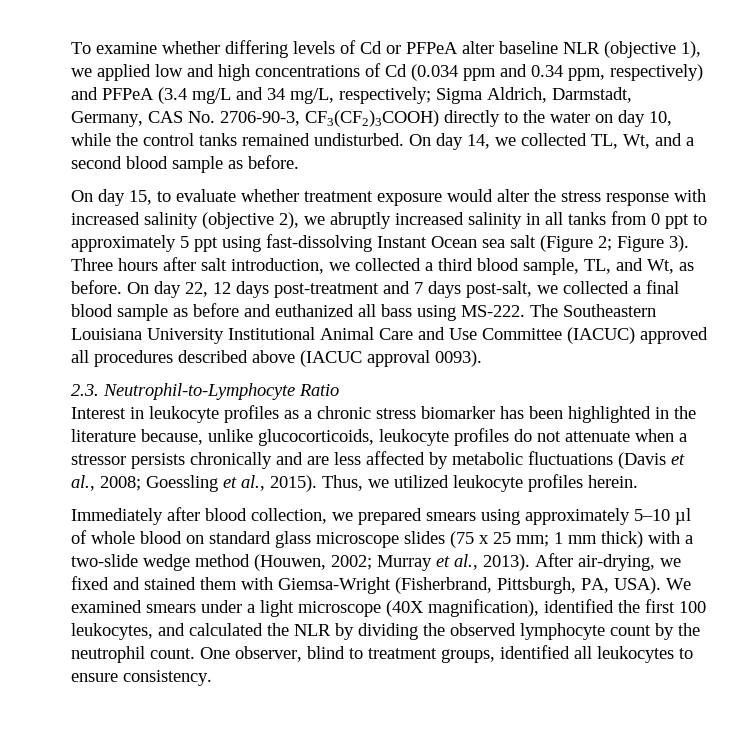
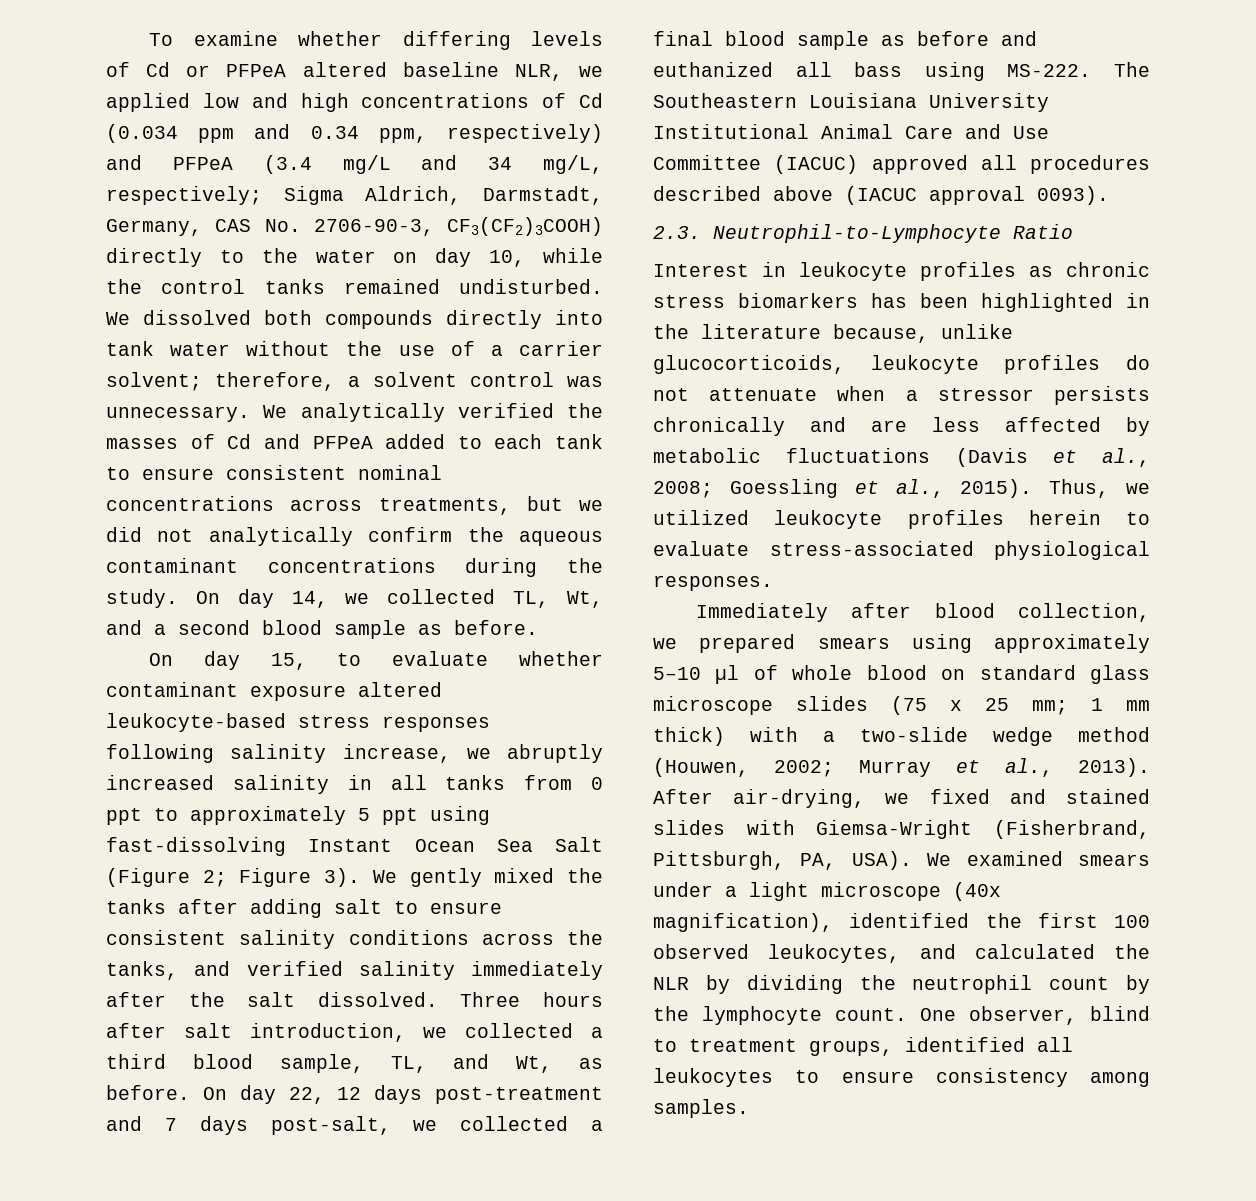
- To examine whether differing levels of Cd or PFPeA alter baseline NLR (objective 1), we applied low and high concentrations of Cd (0.034 ppm and 0.34 ppm, respectively) and PFPeA (3.4 mg/L and 34 mg/L, respectively; Sigma Aldrich, Darmstadt, Germany, CAS No. 2706-90-3, CF3(CF2)3COOH) directly to the water on day 10, while the control tanks remained undisturbed.
+ To examine whether differing levels of Cd or PFPeA altered baseline NLR, we applied low and high concentrations of Cd (0.034 ppm and 0.34 ppm, respectively) and PFPeA (3.4 mg/L and 34 mg/L, respectively; Sigma Aldrich, Darmstadt, Germany, CAS No. 2706-90-3, CF3(CF2)3COOH) directly to the water on day 10, while the control tanks remained undisturbed.
+ We dissolved both compounds directly into tank water without the use of a carrier solvent; therefore, a solvent control was unnecessary. We analytically verified the masses of Cd and PFPeA added to each tank to ensure consistent nominal concentrations across treatments, but we did not analytically confirm the aqueous contaminant concentrations during the study.
- On day 15, to evaluate whether treatment exposure would alter the stress response with increased salinity (objective 2), we abruptly increased salinity in all tanks from 0 ppt to approximately 5 ppt using fast-dissolving Instant Ocean sea salt (Figure 2; Figure 3).
+ On day 15, to evaluate whether contaminant exposure altered leukocyte-based stress responses following salinity increase, we abruptly increased salinity in all tanks from 0 ppt to approximately 5 ppt using fast-dissolving Instant Ocean Sea Salt (Figure 2; Figure 3).
+ We gently mixed the tanks after adding salt to ensure consistent salinity conditions across the tanks, and verified salinity immediately after the salt dissolved.
- Interest in leukocyte profiles as a chronic stress biomarker has been highlighted in the literature because, unlike glucocorticoids, leukocyte profiles do not attenuate when a stressor persists chronically and are less affected by metabolic fluctuations (Davis et al., 2008; Goessling et al., 2015).
+ Interest in leukocyte profiles as chronic stress biomarkers has been highlighted in the literature because, unlike glucocorticoids, leukocyte profiles do not attenuate when a stressor persists chronically and are less affected by metabolic fluctuations (Davis et al., 2008; Goessling et al., 2015).
- Thus, we utilized leukocyte profiles herein.
+ Thus, we utilized leukocyte profiles herein to evaluate stress-associated physiological responses.
- After air-drying, we fixed and stained them with Giemsa-Wright (Fisherbrand, Pittsburgh, PA, USA).
+ After air-drying, we fixed and stained slides with Giemsa-Wright (Fisherbrand, Pittsburgh, PA, USA).
- We examined smears under a light microscope (40X magnification), identified the first 100 leukocytes, and calculated the NLR by dividing the observed lymphocyte count by the neutrophil count.
+ We examined smears under a light microscope (40x magnification), identified the first 100 observed leukocytes, and calculated the NLR by dividing the neutrophil count by the lymphocyte count.
- One observer, blind to treatment groups, identified all leukocytes to ensure consistency.
+ One observer, blind to treatment groups, identified all leukocytes to ensure consistency among samples.

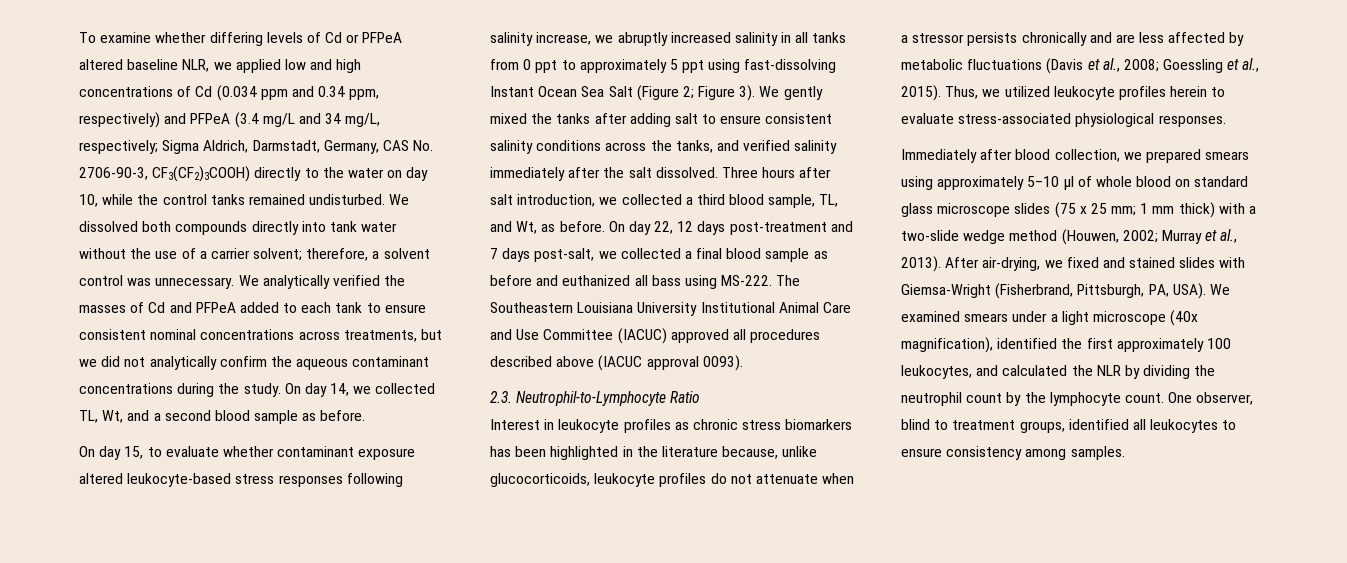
- We examined smears under a light microscope (40x magnification), identified the first 100 observed leukocytes, and calculated the NLR by dividing the neutrophil count by the lymphocyte count.
+ We examined smears under a light microscope (40x magnification), identified the first approximately 100 leukocytes, and calculated the NLR by dividing the neutrophil count by the lymphocyte count.

